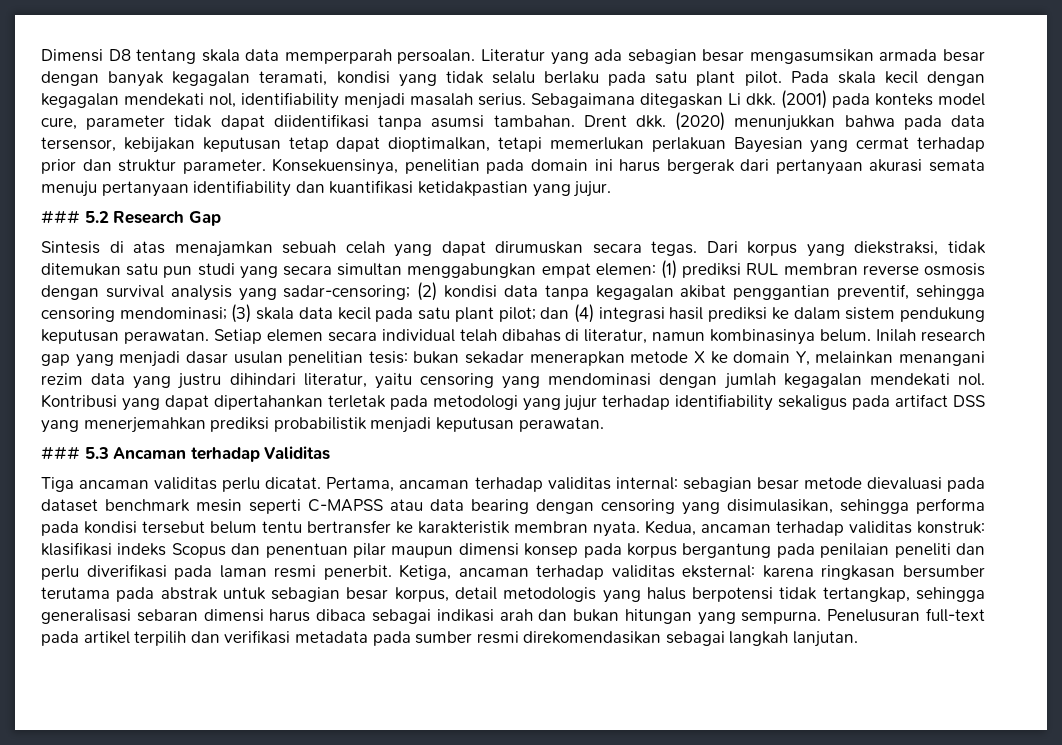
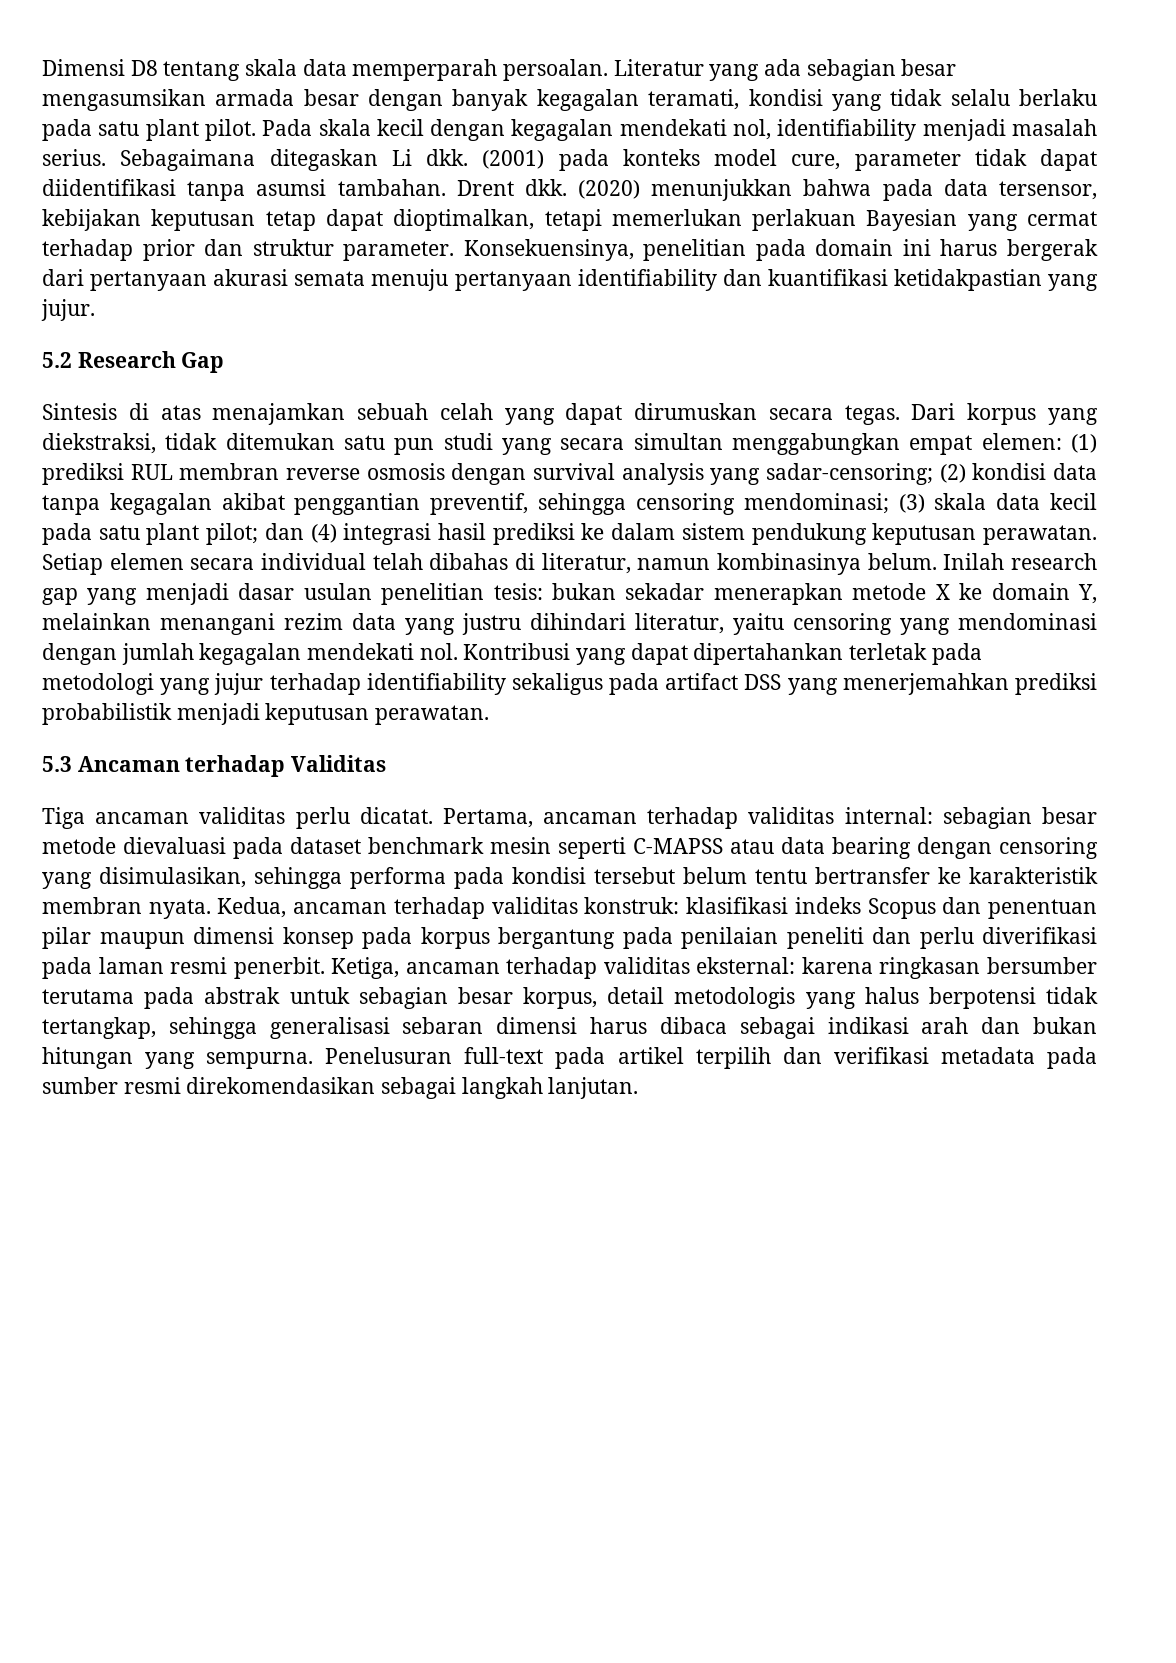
- ### 5.2 Research Gap
+ 5.2 Research Gap
- ### 5.3 Ancaman terhadap Validitas
+ 5.3 Ancaman terhadap Validitas

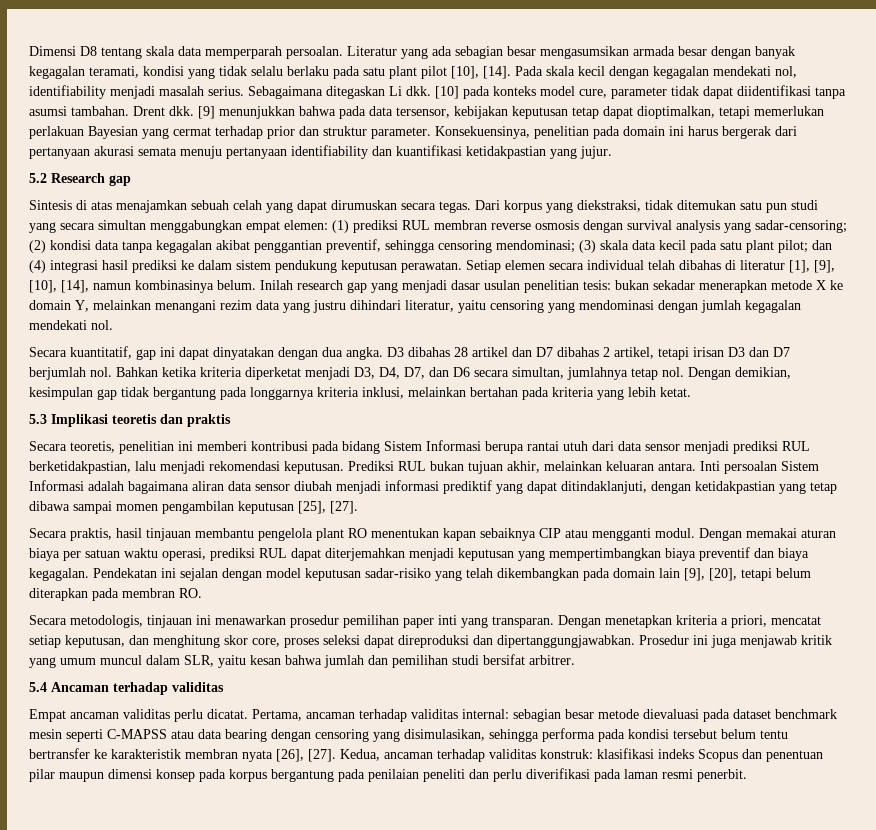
- Literatur yang ada sebagian besar mengasumsikan armada besar dengan banyak kegagalan teramati, kondisi yang tidak selalu berlaku pada satu plant pilot.
+ Literatur yang ada sebagian besar mengasumsikan armada besar dengan banyak kegagalan teramati, kondisi yang tidak selalu berlaku pada satu plant pilot [10], [14].
- (2001) pada konteks model cure, parameter tidak dapat diidentifikasi tanpa asumsi tambahan.
+ [10] pada konteks model cure, parameter tidak dapat diidentifikasi tanpa asumsi tambahan.
- (2020) menunjukkan bahwa pada data tersensor, kebijakan keputusan tetap dapat dioptimalkan, tetapi memerlukan perlakuan Bayesian yang cermat terhadap prior dan struktur parameter.
+ [9] menunjukkan bahwa pada data tersensor, kebijakan keputusan tetap dapat dioptimalkan, tetapi memerlukan perlakuan Bayesian yang cermat terhadap prior dan struktur parameter.
- 5.2 Research Gap
+ 5.2 Research gap
- Setiap elemen secara individual telah dibahas di literatur, namun kombinasinya belum.
+ Setiap elemen secara individual telah dibahas di literatur [1], [9], [10], [14], namun kombinasinya belum.
- Inilah research gap yang menjadi dasar usulan penelitian tesis: bukan sekadar menerapkan metode X ke domain Y, melainkan menangani rezim data yang justru dihindari literatur, yaitu censoring yang mendominasi dengan jumlah kegagalan mendekati nol. Kontribusi yang dapat dipertahankan terletak pada metodologi yang jujur terhadap identifiability sekaligus pada artifact DSS yang menerjemahkan prediksi probabilistik menjadi keputusan perawatan.
- 5.3 Ancaman terhadap Validitas
- Tiga ancaman validitas perlu dicatat.
+ Inilah research gap yang menjadi dasar usulan penelitian tesis: bukan sekadar menerapkan metode X ke domain Y, melainkan menangani rezim data yang justru dihindari literatur, yaitu censoring yang mendominasi dengan jumlah kegagalan mendekati nol.
+ Secara kuantitatif, gap ini dapat dinyatakan dengan dua angka. D3 dibahas 28 artikel dan D7 dibahas 2 artikel, tetapi irisan D3 dan D7 berjumlah nol. Bahkan ketika kriteria diperketat menjadi D3, D4, D7, dan D6 secara simultan, jumlahnya tetap nol. Dengan demikian, kesimpulan gap tidak bergantung pada longgarnya kriteria inklusi, melainkan bertahan pada kriteria yang lebih ketat.
+ 5.3 Implikasi teoretis dan praktis
+ Secara teoretis, penelitian ini memberi kontribusi pada bidang Sistem Informasi berupa rantai utuh dari data sensor menjadi prediksi RUL berketidakpastian, lalu menjadi rekomendasi keputusan. Prediksi RUL bukan tujuan akhir, melainkan keluaran antara. Inti persoalan Sistem Informasi adalah bagaimana aliran data sensor diubah menjadi informasi prediktif yang dapat ditindaklanjuti, dengan ketidakpastian yang tetap dibawa sampai momen pengambilan keputusan [25], [27].
+ Secara praktis, hasil tinjauan membantu pengelola plant RO menentukan kapan sebaiknya CIP atau mengganti modul. Dengan memakai aturan biaya per satuan waktu operasi, prediksi RUL dapat diterjemahkan menjadi keputusan yang mempertimbangkan biaya preventif dan biaya kegagalan. Pendekatan ini sejalan dengan model keputusan sadar-risiko yang telah dikembangkan pada domain lain [9], [20], tetapi belum diterapkan pada membran RO.
+ Secara metodologis, tinjauan ini menawarkan prosedur pemilihan paper inti yang transparan. Dengan menetapkan kriteria a priori, mencatat setiap keputusan, dan menghitung skor core, proses seleksi dapat direproduksi dan dipertanggungjawabkan. Prosedur ini juga menjawab kritik yang umum muncul dalam SLR, yaitu kesan bahwa jumlah dan pemilihan studi bersifat arbitrer.
+ 5.4 Ancaman terhadap validitas
+ Empat ancaman validitas perlu dicatat.
- Pertama, ancaman terhadap validitas internal: sebagian besar metode dievaluasi pada dataset benchmark mesin seperti C-MAPSS atau data bearing dengan censoring yang disimulasikan, sehingga performa pada kondisi tersebut belum tentu bertransfer ke karakteristik membran nyata.
+ Pertama, ancaman terhadap validitas internal: sebagian besar metode dievaluasi pada dataset benchmark mesin seperti C-MAPSS atau data bearing dengan censoring yang disimulasikan, sehingga performa pada kondisi tersebut belum tentu bertransfer ke karakteristik membran nyata [26], [27].
- Ketiga, ancaman terhadap validitas eksternal: karena ringkasan bersumber terutama pada abstrak untuk sebagian besar korpus, detail metodologis yang halus berpotensi tidak tertangkap, sehingga generalisasi sebaran dimensi harus dibaca sebagai indikasi arah dan bukan hitungan yang sempurna. Penelusuran full-text pada artikel terpilih dan verifikasi metadata pada sumber resmi direkomendasikan sebagai langkah lanjutan.

